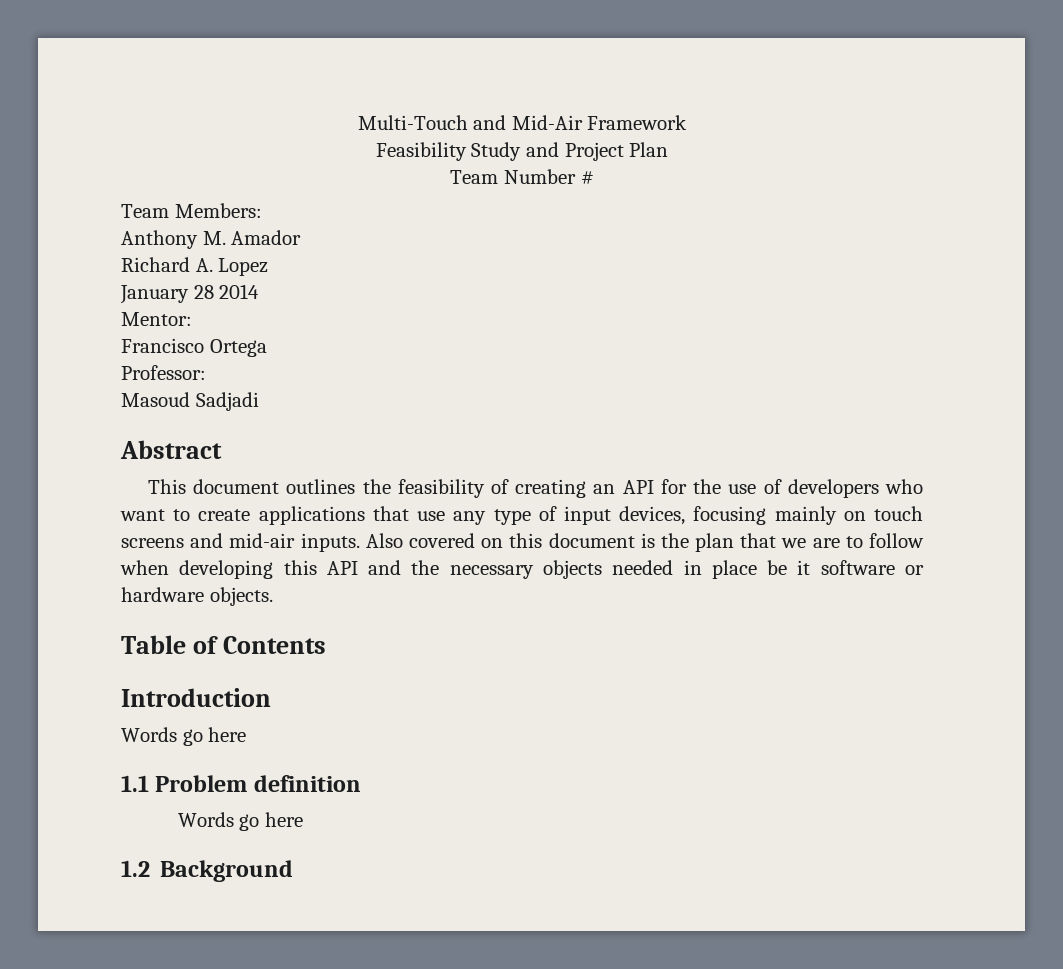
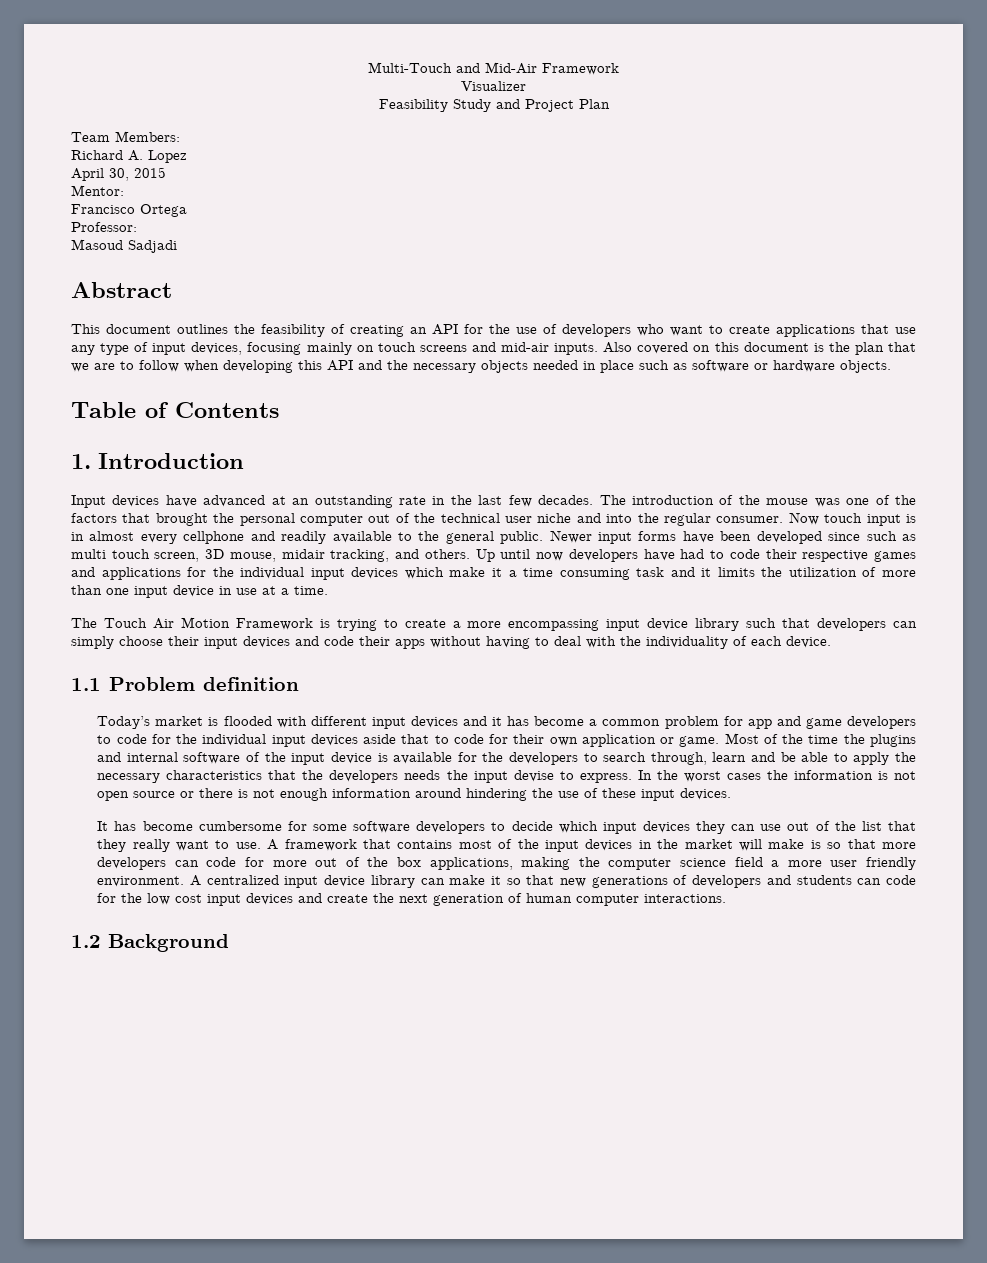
+ Visualizer
- Team Number #
- Anthony M. Amador
- January 28 2014
+ April 30, 2015
- Also covered on this document is the plan that we are to follow when developing this API and the necessary objects needed in place be it software or hardware objects.
+ Also covered on this document is the plan that we are to follow when developing this API and the necessary objects needed in place such as software or hardware objects.
- Introduction
- Words go here
+ 1. Introduction
+ Input devices have advanced at an outstanding rate in the last few decades. The introduction of the mouse was one of the factors that brought the personal computer out of the technical user niche and into the regular consumer. Now touch input is in almost every cellphone and readily available to the general public. Newer input forms have been developed since such as multi touch screen, 3D mouse, midair tracking, and others. Up until now developers have had to code their respective games and applications for the individual input devices which make it a time consuming task and it limits the utilization of more than one input device in use at a time.
+ The Touch Air Motion Framework is trying to create a more encompassing input device library such that developers can simply choose their input devices and code their apps without having to deal with the individuality of each device.
  1.1 Problem definition
- Words go here
+ Today’s market is flooded with different input devices and it has become a common problem for app and game developers to code for the individual input devices aside that to code for their own application or game. Most of the time the plugins and internal software of the input device is available for the developers to search through, learn and be able to apply the necessary characteristics that the developers needs the input devise to express. In the worst cases the information is not open source or there is not enough information around hindering the use of these input devices.
+ It has become cumbersome for some software developers to decide which input devices they can use out of the list that they really want to use. A framework that contains most of the input devices in the market will make is so that more developers can code for more out of the box applications, making the computer science field a more user friendly environment. A centralized input device library can make it so that new generations of developers and students can code for the low cost input devices and create the next generation of human computer interactions.

